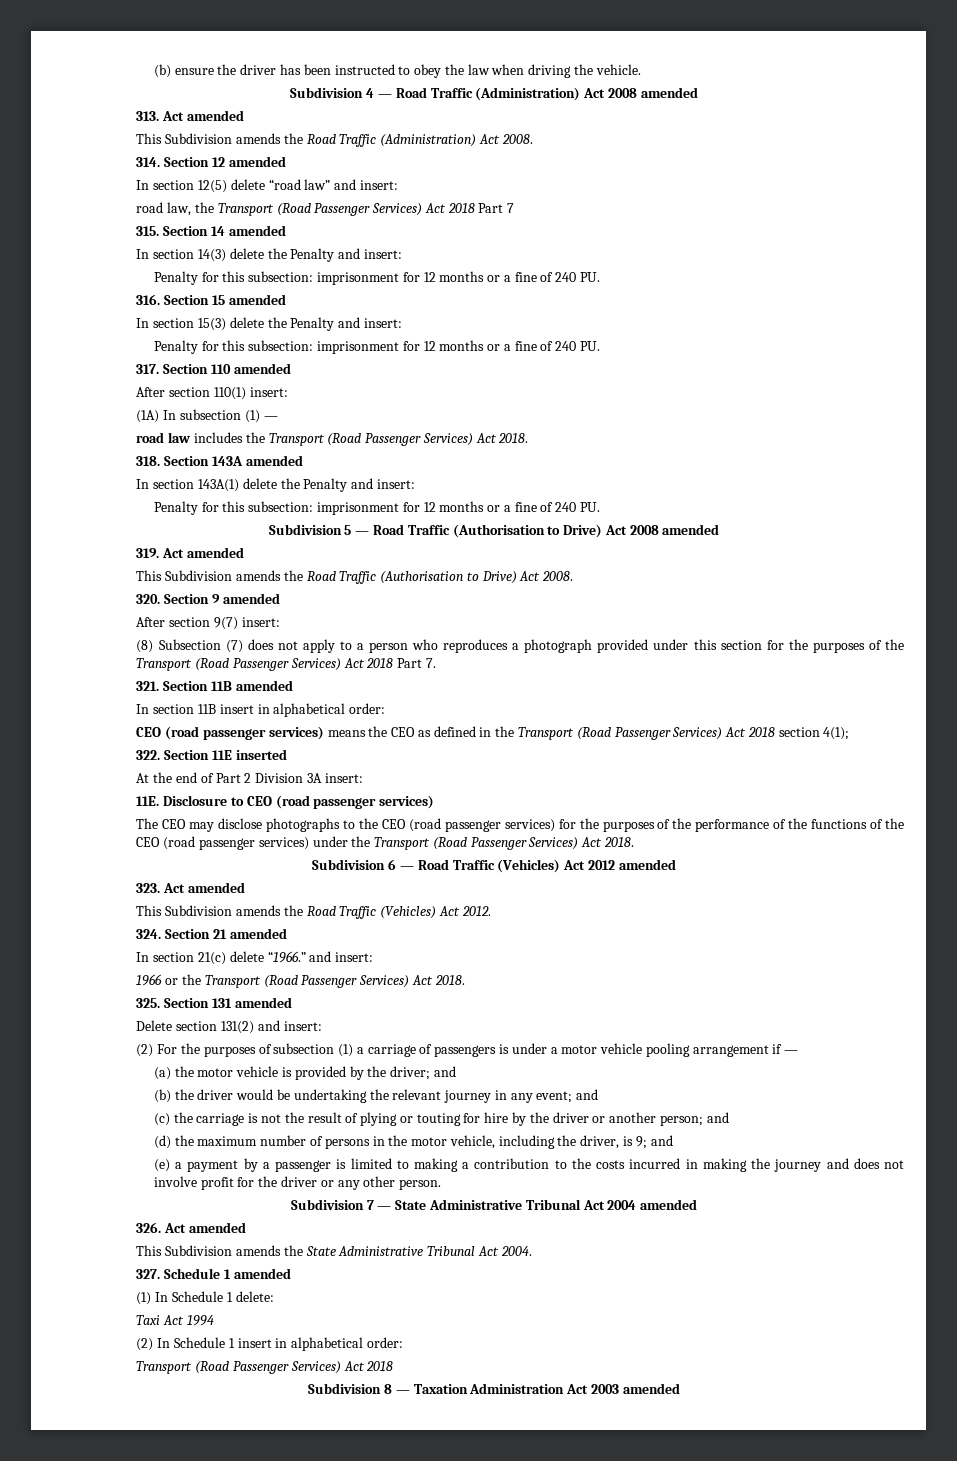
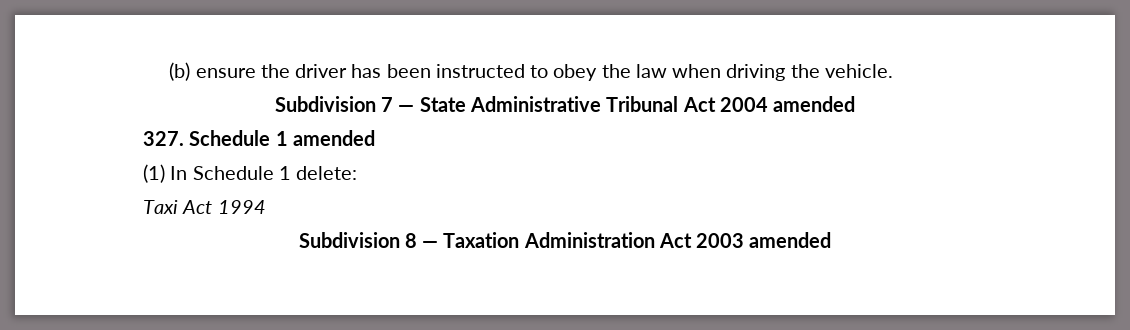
- Subdivision 4 — Road Traffic (Administration) Act 2008 amended
- 313. Act amended
- This Subdivision amends the Road Traffic (Administration) Act 2008.
- 314. Section 12 amended
- In section 12(5) delete “road law” and insert:
- road law, the Transport (Road Passenger Services) Act 2018 Part 7
- 315. Section 14 amended
- In section 14(3) delete the Penalty and insert:
- Penalty for this subsection: imprisonment for 12 months or a fine of 240 PU.
- 316. Section 15 amended
- In section 15(3) delete the Penalty and insert:
- Penalty for this subsection: imprisonment for 12 months or a fine of 240 PU.
- 317. Section 110 amended
- After section 110(1) insert:
- (1A) In subsection (1) —
- road law includes the Transport (Road Passenger Services) Act 2018.
- 318. Section 143A amended
- In section 143A(1) delete the Penalty and insert:
- Penalty for this subsection: imprisonment for 12 months or a fine of 240 PU.
- Subdivision 5 — Road Traffic (Authorisation to Drive) Act 2008 amended
- 319. Act amended
- This Subdivision amends the Road Traffic (Authorisation to Drive) Act 2008.
- 320. Section 9 amended
- After section 9(7) insert:
- (8) Subsection (7) does not apply to a person who reproduces a photograph provided under this section for the purposes of the Transport (Road Passenger Services) Act 2018 Part 7.
- 321. Section 11B amended
- In section 11B insert in alphabetical order:
- CEO (road passenger services) means the CEO as defined in the Transport (Road Passenger Services) Act 2018 section 4(1);
- 322. Section 11E inserted
- At the end of Part 2 Division 3A insert:
- 11E. Disclosure to CEO (road passenger services)
- The CEO may disclose photographs to the CEO (road passenger services) for the purposes of the performance of the functions of the CEO (road passenger services) under the Transport (Road Passenger Services) Act 2018.
- Subdivision 6 — Road Traffic (Vehicles) Act 2012 amended
- 323. Act amended
- This Subdivision amends the Road Traffic (Vehicles) Act 2012.
- 324. Section 21 amended
- In section 21(c) delete “1966.” and insert:
- 1966 or the Transport (Road Passenger Services) Act 2018.
- 325. Section 131 amended
- Delete section 131(2) and insert:
- (2) For the purposes of subsection (1) a carriage of passengers is under a motor vehicle pooling arrangement if —
- (a) the motor vehicle is provided by the driver; and
- (b) the driver would be undertaking the relevant journey in any event; and
- (c) the carriage is not the result of plying or touting for hire by the driver or another person; and
- (d) the maximum number of persons in the motor vehicle, including the driver, is 9; and
- (e) a payment by a passenger is limited to making a contribution to the costs incurred in making the journey and does not involve profit for the driver or any other person.
- 326. Act amended
- This Subdivision amends the State Administrative Tribunal Act 2004.
- (2) In Schedule 1 insert in alphabetical order:
- Transport (Road Passenger Services) Act 2018

